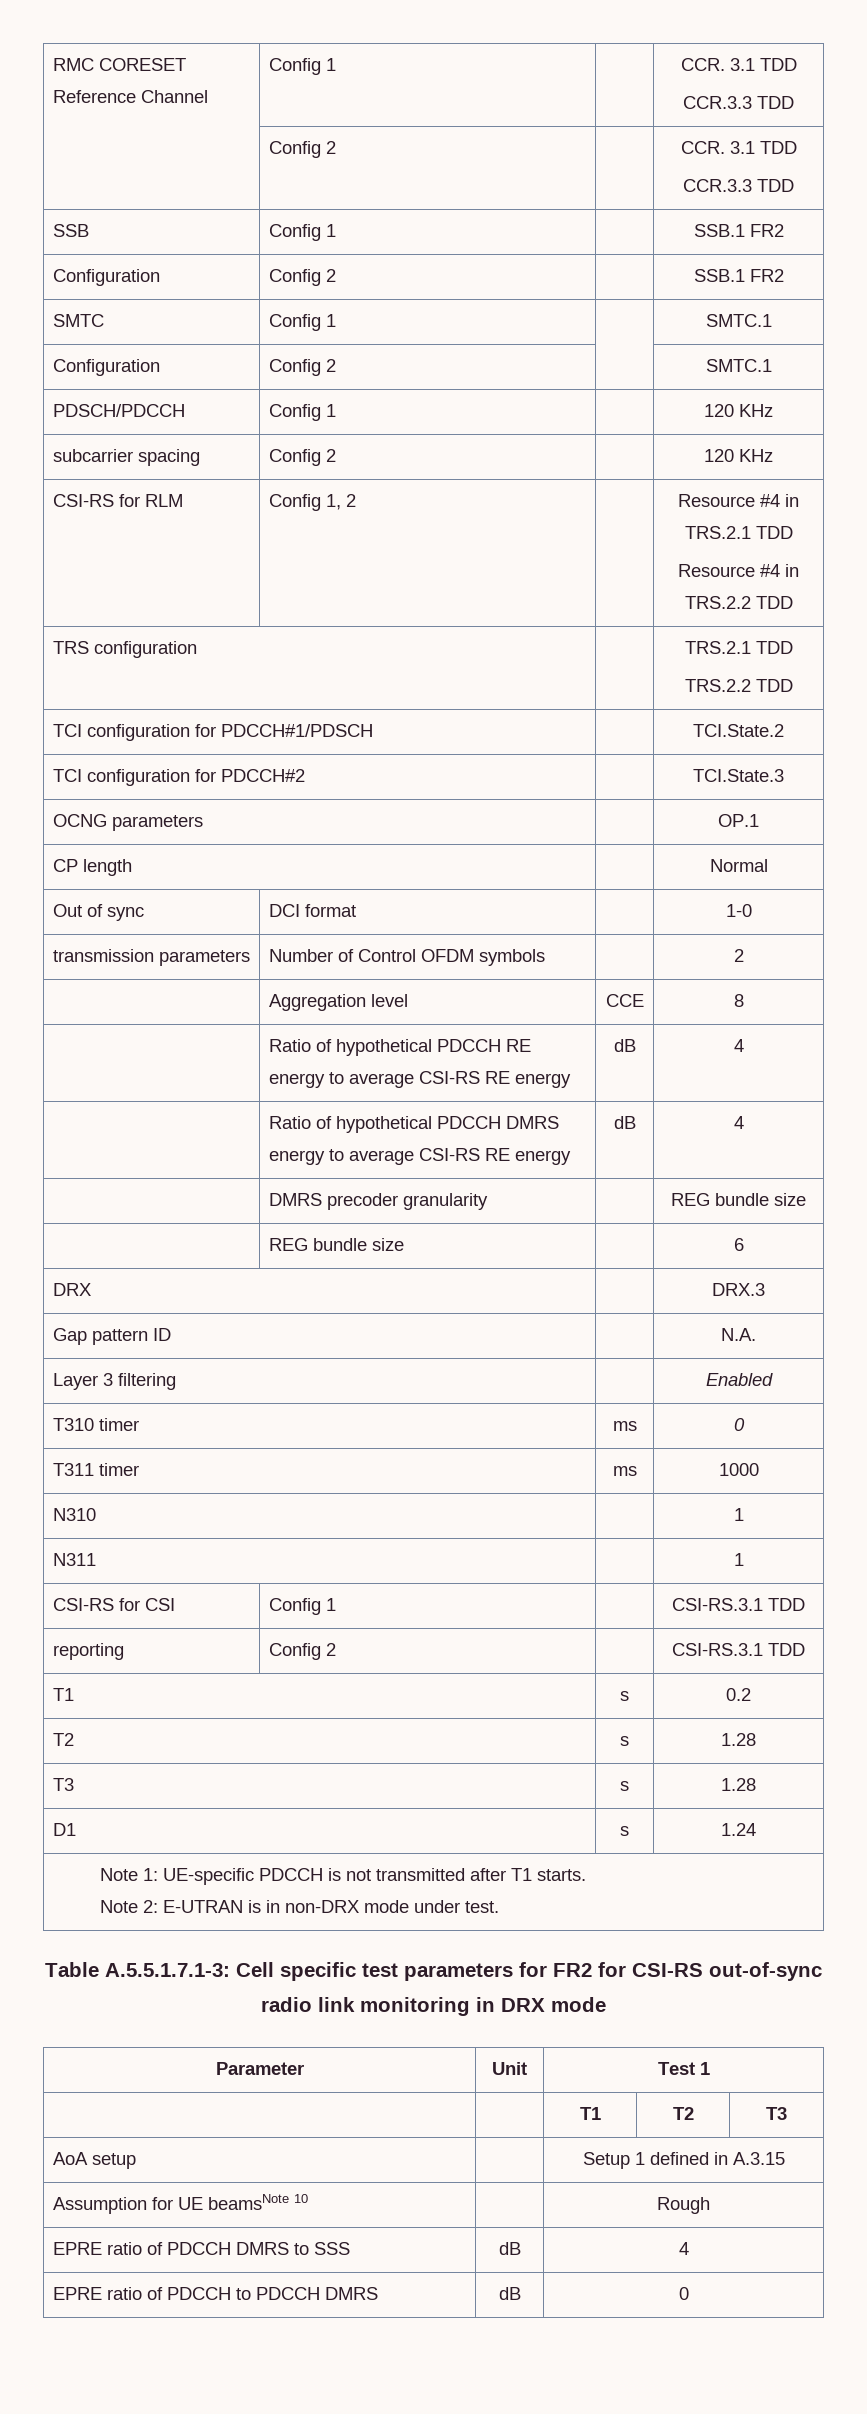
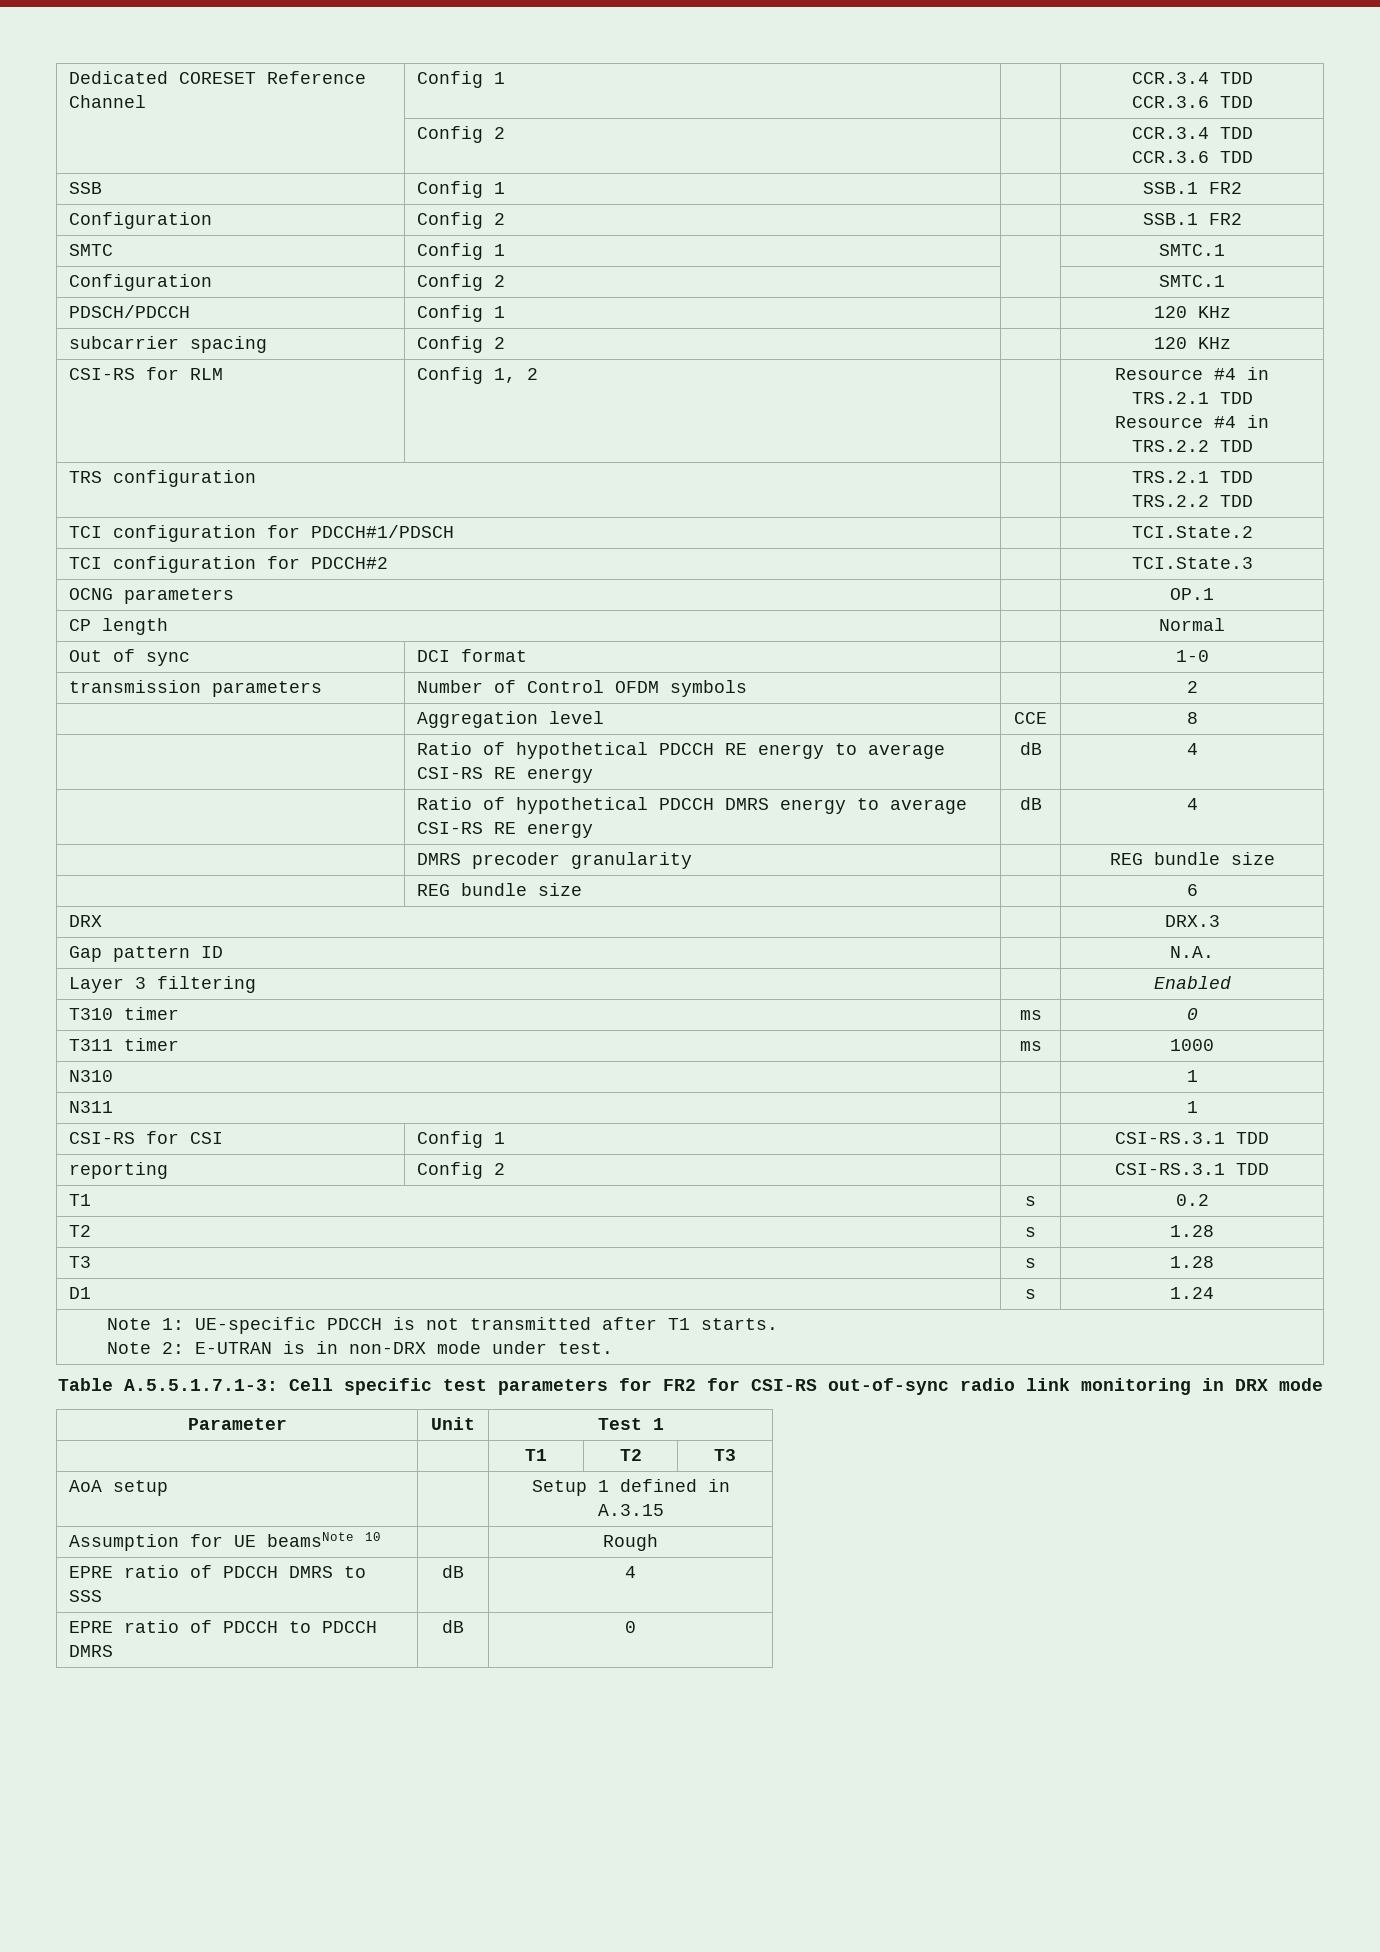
- RMC CORESET Reference Channel | Config 1 | | CCR. 3.1 TDD
- CCR.3.3 TDD
+ Dedicated CORESET Reference Channel | Config 1 | | CCR.3.4 TDD
+ CCR.3.6 TDD
- | Config 2 | | CCR. 3.1 TDD
- CCR.3.3 TDD
+ | Config 2 | | CCR.3.4 TDD
+ CCR.3.6 TDD

